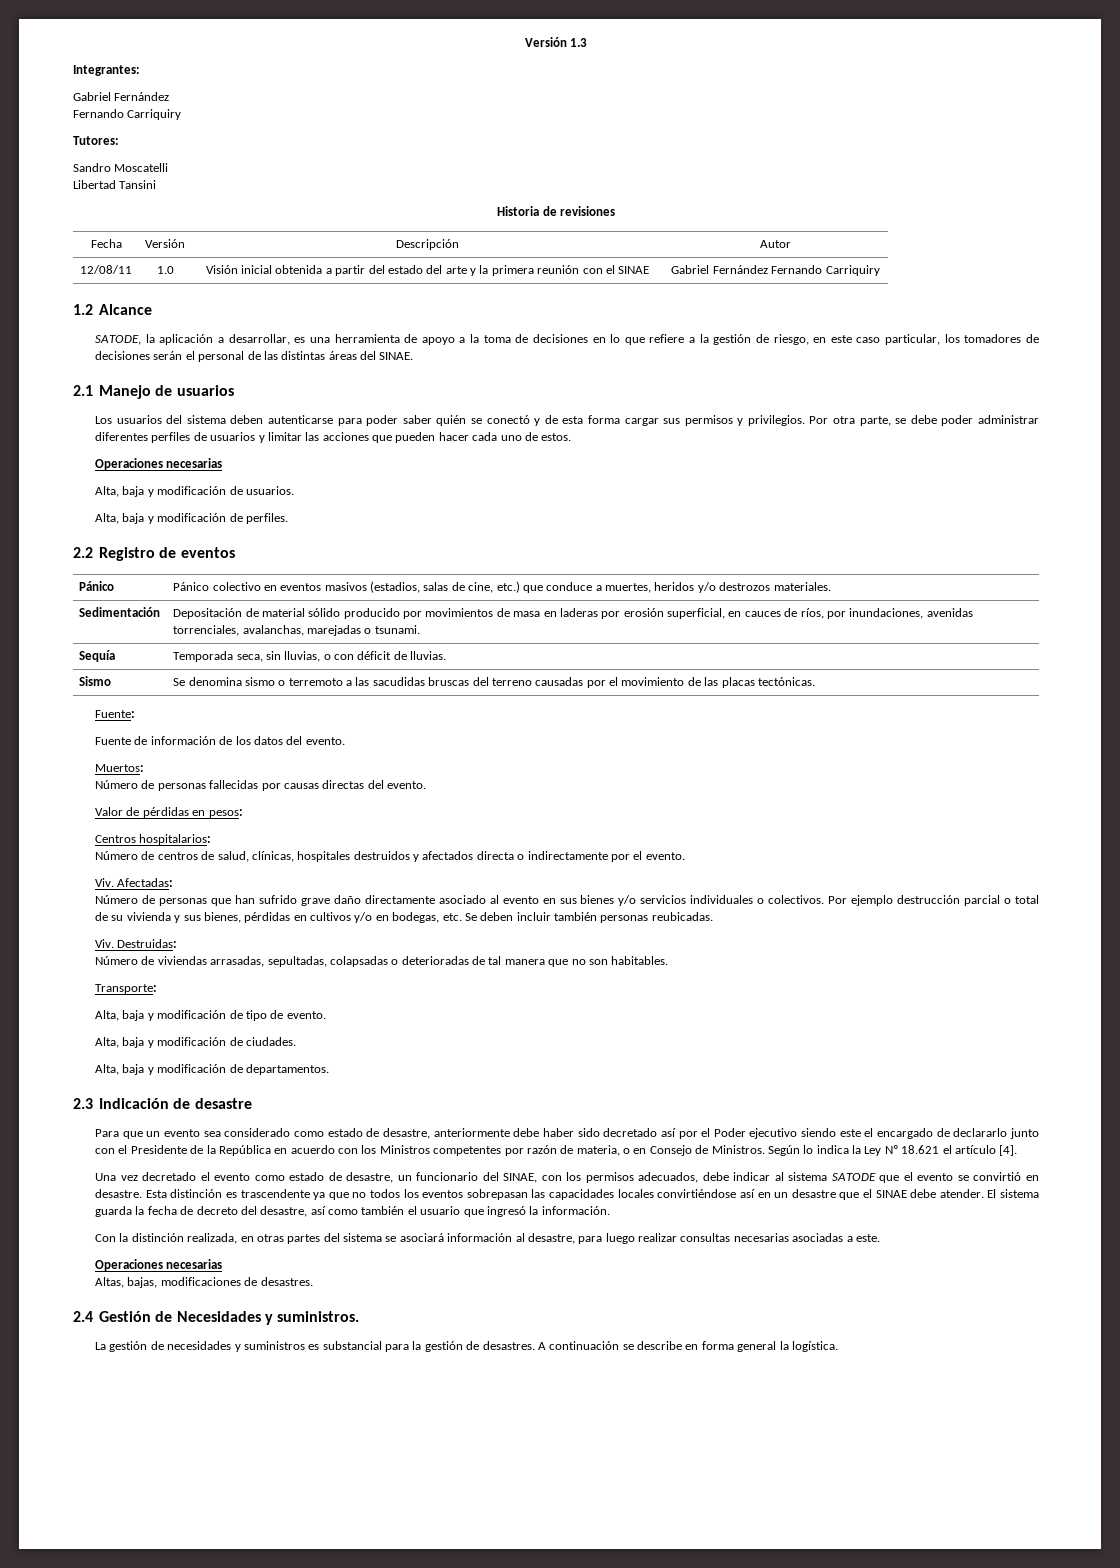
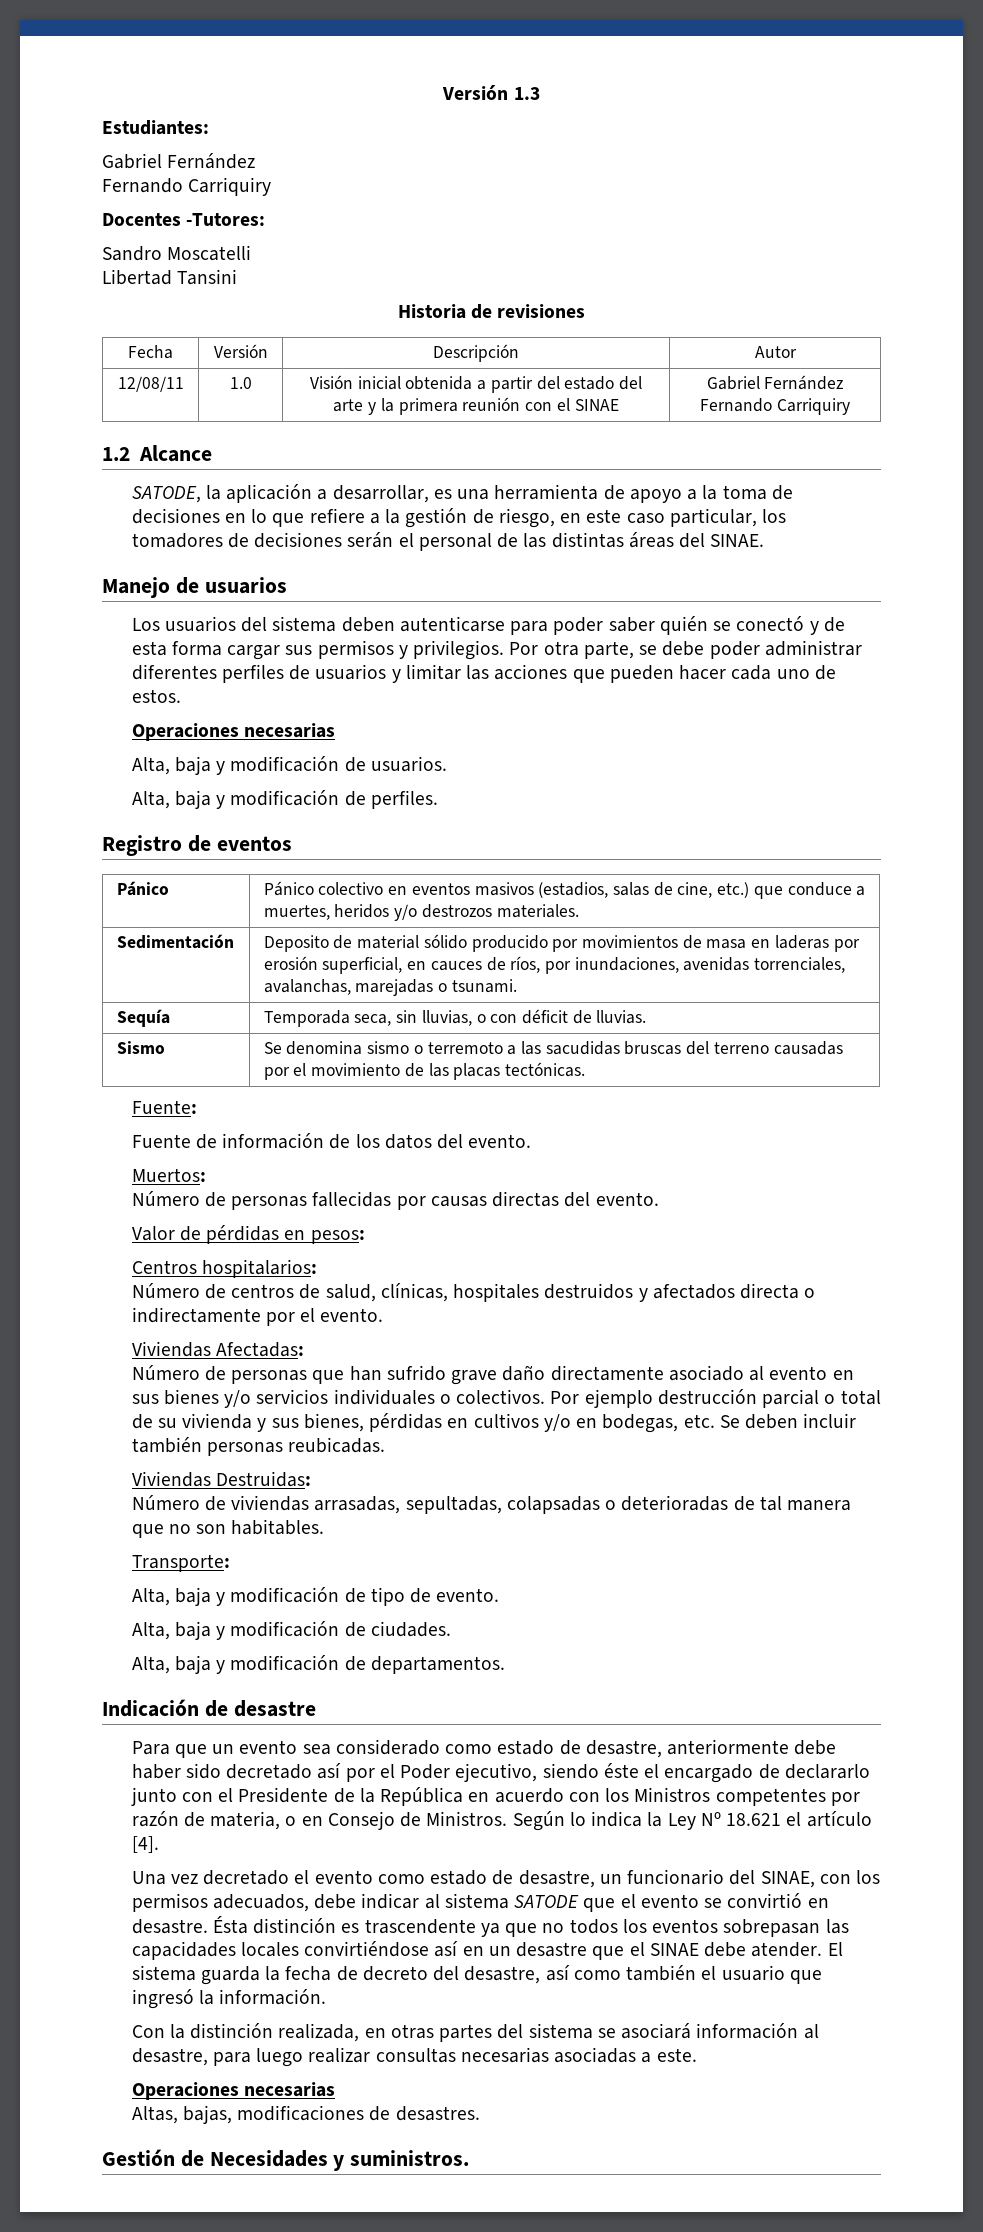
- Integrantes:
+ Estudiantes:
- Tutores:
+ Docentes -Tutores:
- 2.1 Manejo de usuarios
+ Manejo de usuarios
- 2.2 Registro de eventos
+ Registro de eventos
- Sedimentación | Depositación de material sólido producido por movimientos de masa en laderas por erosión superficial, en cauces de ríos, por inundaciones, avenidas torrenciales, avalanchas, marejadas o tsunami.
+ Sedimentación | Deposito de material sólido producido por movimientos de masa en laderas por erosión superficial, en cauces de ríos, por inundaciones, avenidas torrenciales, avalanchas, marejadas o tsunami.
- Viv. Afectadas:
+ Viviendas Afectadas:
- Viv. Destruidas:
+ Viviendas Destruidas:
- 2.3 Indicación de desastre
+ Indicación de desastre
- Para que un evento sea considerado como estado de desastre, anteriormente debe haber sido decretado así por el Poder ejecutivo siendo este el encargado de declararlo junto con el Presidente de la República en acuerdo con los Ministros competentes por razón de materia, o en Consejo de Ministros.
+ Para que un evento sea considerado como estado de desastre, anteriormente debe haber sido decretado así por el Poder ejecutivo, siendo éste el encargado de declararlo junto con el Presidente de la República en acuerdo con los Ministros competentes por razón de materia, o en Consejo de Ministros.
- Esta distinción es trascendente ya que no todos los eventos sobrepasan las capacidades locales convirtiéndose así en un desastre que el SINAE debe atender.
+ Ésta distinción es trascendente ya que no todos los eventos sobrepasan las capacidades locales convirtiéndose así en un desastre que el SINAE debe atender.
- 2.4 Gestión de Necesidades y suministros.
+ Gestión de Necesidades y suministros.
- La gestión de necesidades y suministros es substancial para la gestión de desastres. A continuación se describe en forma general la logística.

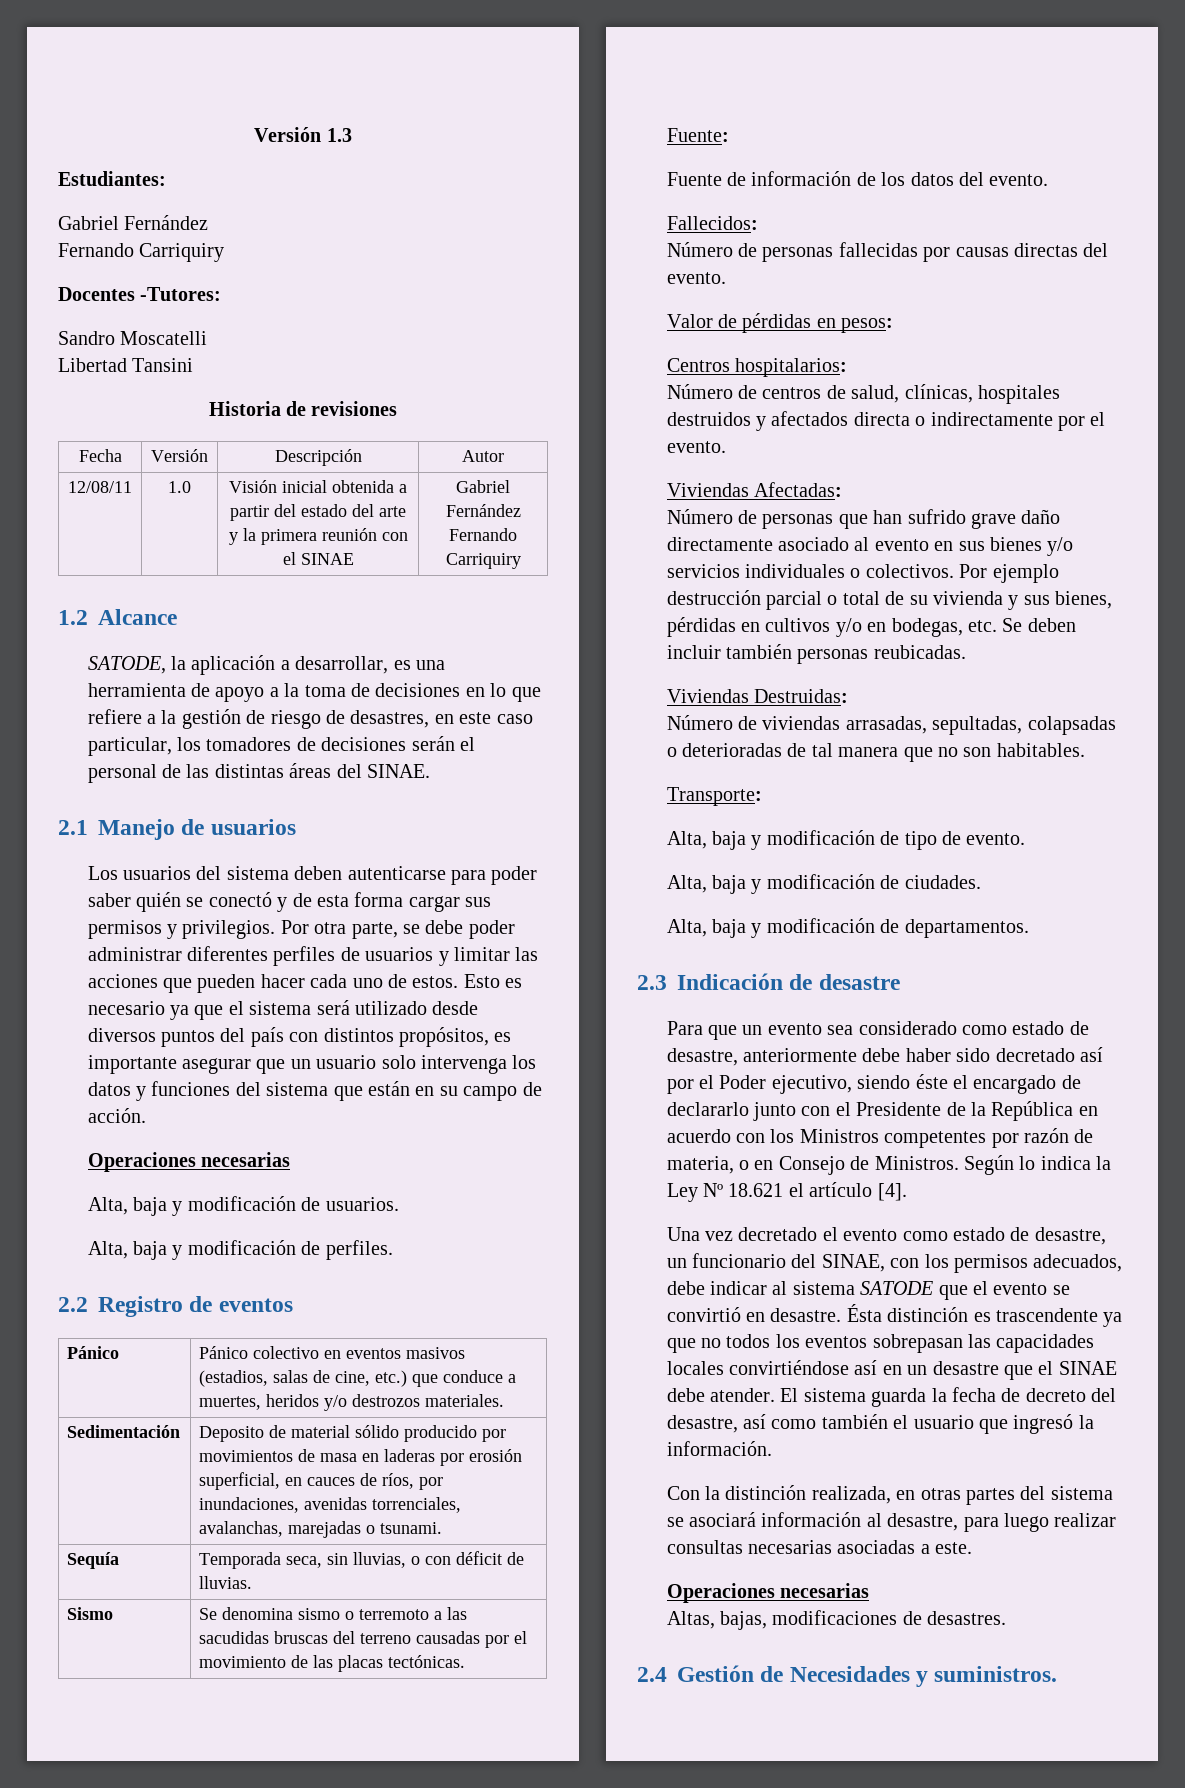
- SATODE, la aplicación a desarrollar, es una herramienta de apoyo a la toma de decisiones en lo que refiere a la gestión de riesgo, en este caso particular, los tomadores de decisiones serán el personal de las distintas áreas del SINAE.
+ SATODE, la aplicación a desarrollar, es una herramienta de apoyo a la toma de decisiones en lo que refiere a la gestión de riesgo de desastres, en este caso particular, los tomadores de decisiones serán el personal de las distintas áreas del SINAE.
- Manejo de usuarios
+ 2.1 Manejo de usuarios
+ Esto es necesario ya que el sistema será utilizado desde diversos puntos del país con distintos propósitos, es importante asegurar que un usuario solo intervenga los datos y funciones del sistema que están en su campo de acción.
- Registro de eventos
+ 2.2 Registro de eventos
- Muertos:
+ Fallecidos:
- Indicación de desastre
+ 2.3 Indicación de desastre
- Gestión de Necesidades y suministros.
+ 2.4 Gestión de Necesidades y suministros.

